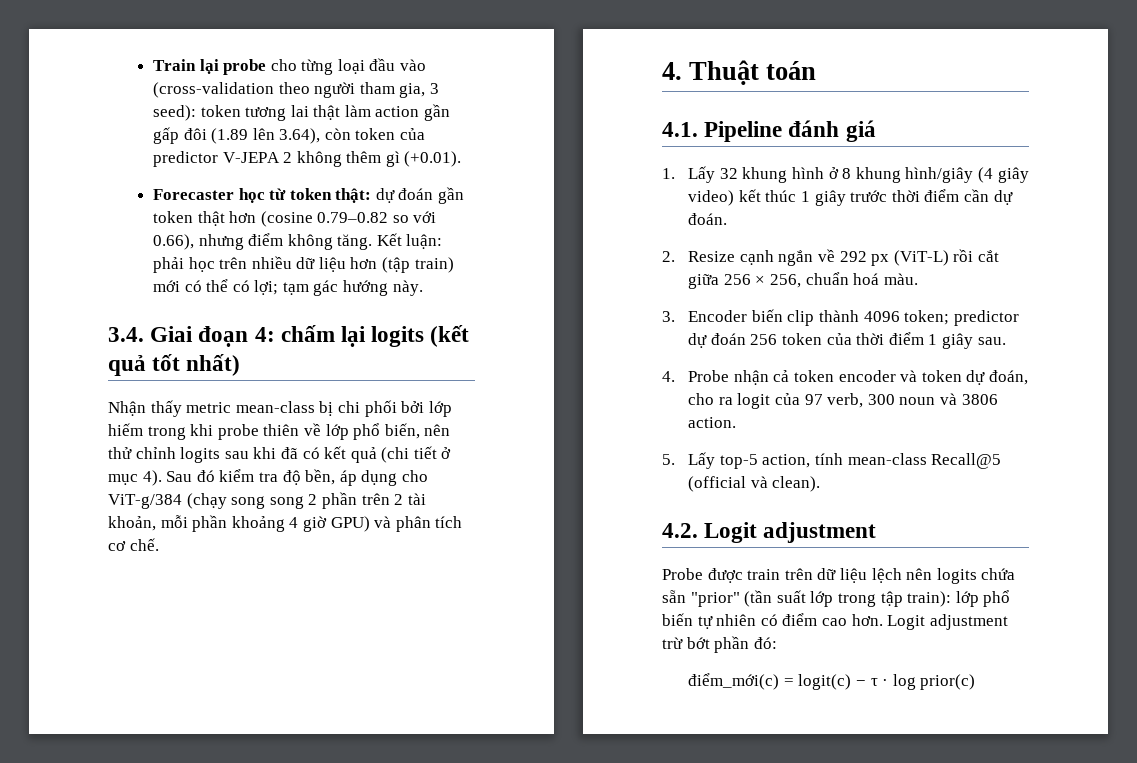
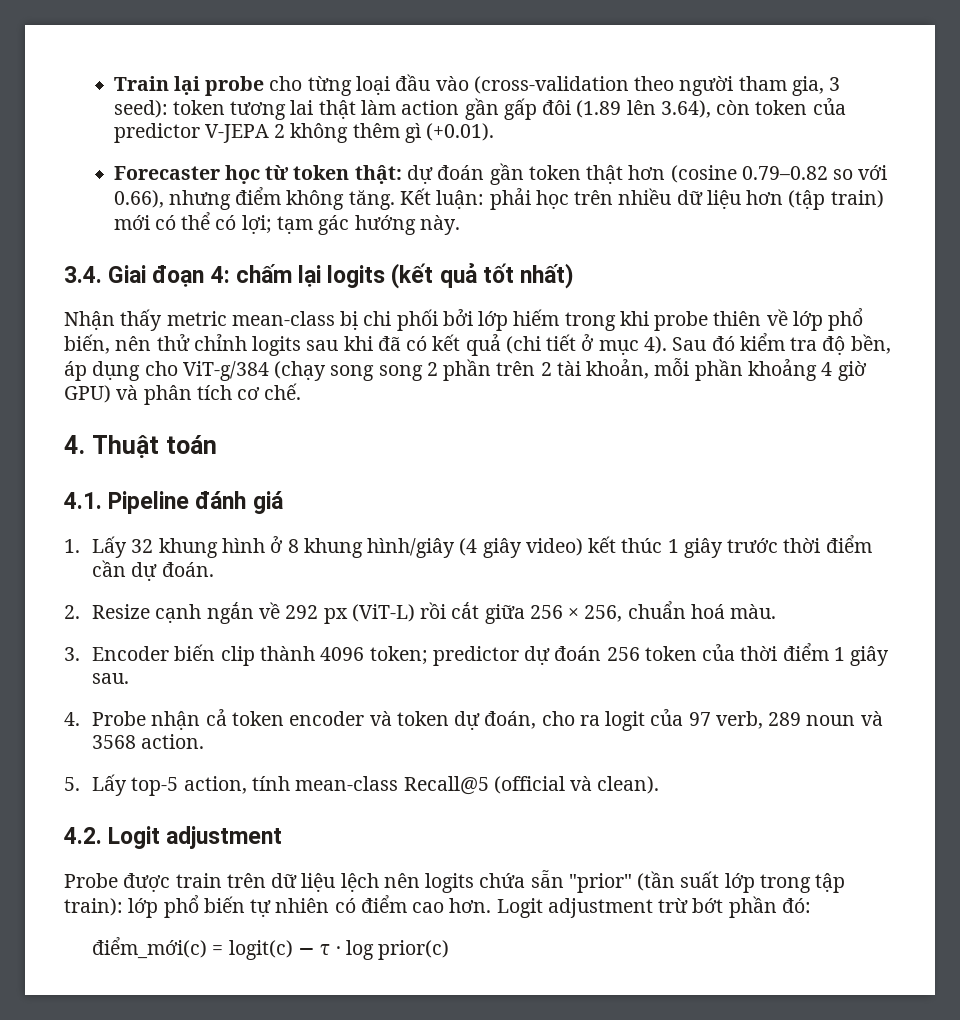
- 4. Probe nhận cả token encoder và token dự đoán, cho ra logit của 97 verb, 300 noun và 3806 action.
+ 4. Probe nhận cả token encoder và token dự đoán, cho ra logit của 97 verb, 289 noun và 3568 action.

